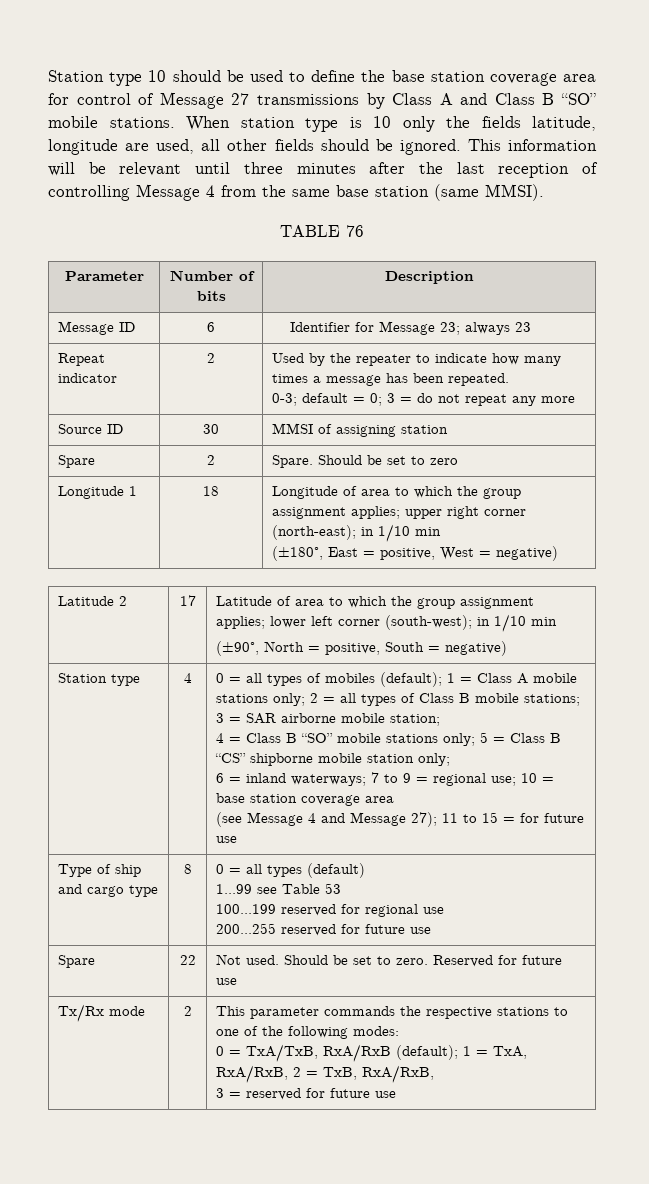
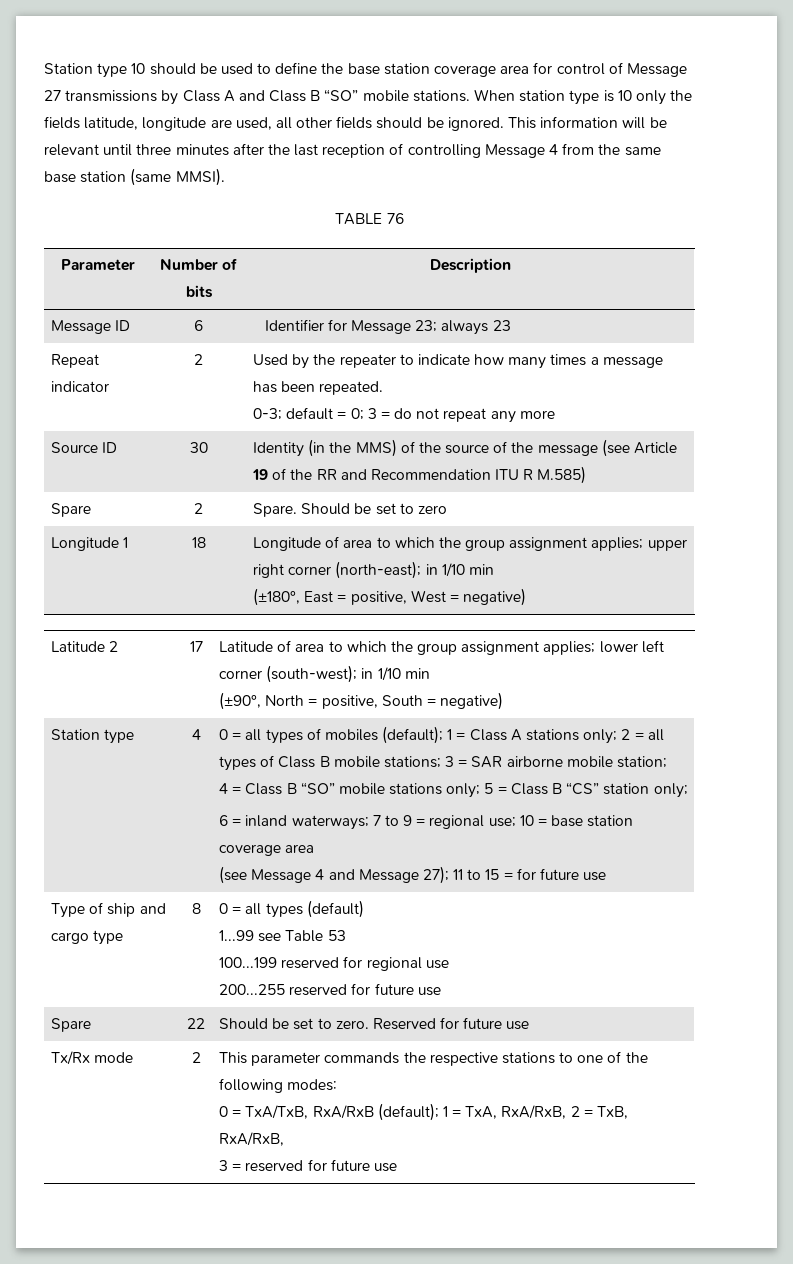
- Source ID | 30 | MMSI of assigning station
+ Source ID | 30 | Identity (in the MMS) of the source of the message (see Article 19 of the RR and Recommendation ITU R M.585)
- 0 = all types of mobiles (default); 1 = Class A mobile stations only; 2 = all types of Class B mobile stations; 3 = SAR airborne mobile station;
+ 0 = all types of mobiles (default); 1 = Class A stations only; 2 = all types of Class B mobile stations; 3 = SAR airborne mobile station;
- 4 = Class B “SO” mobile stations only; 5 = Class B “CS” shipborne mobile station only;
+ 4 = Class B “SO” mobile stations only; 5 = Class B “CS” station only;
- Spare | 22 | Not used. Should be set to zero. Reserved for future use
+ Spare | 22 | Should be set to zero. Reserved for future use

